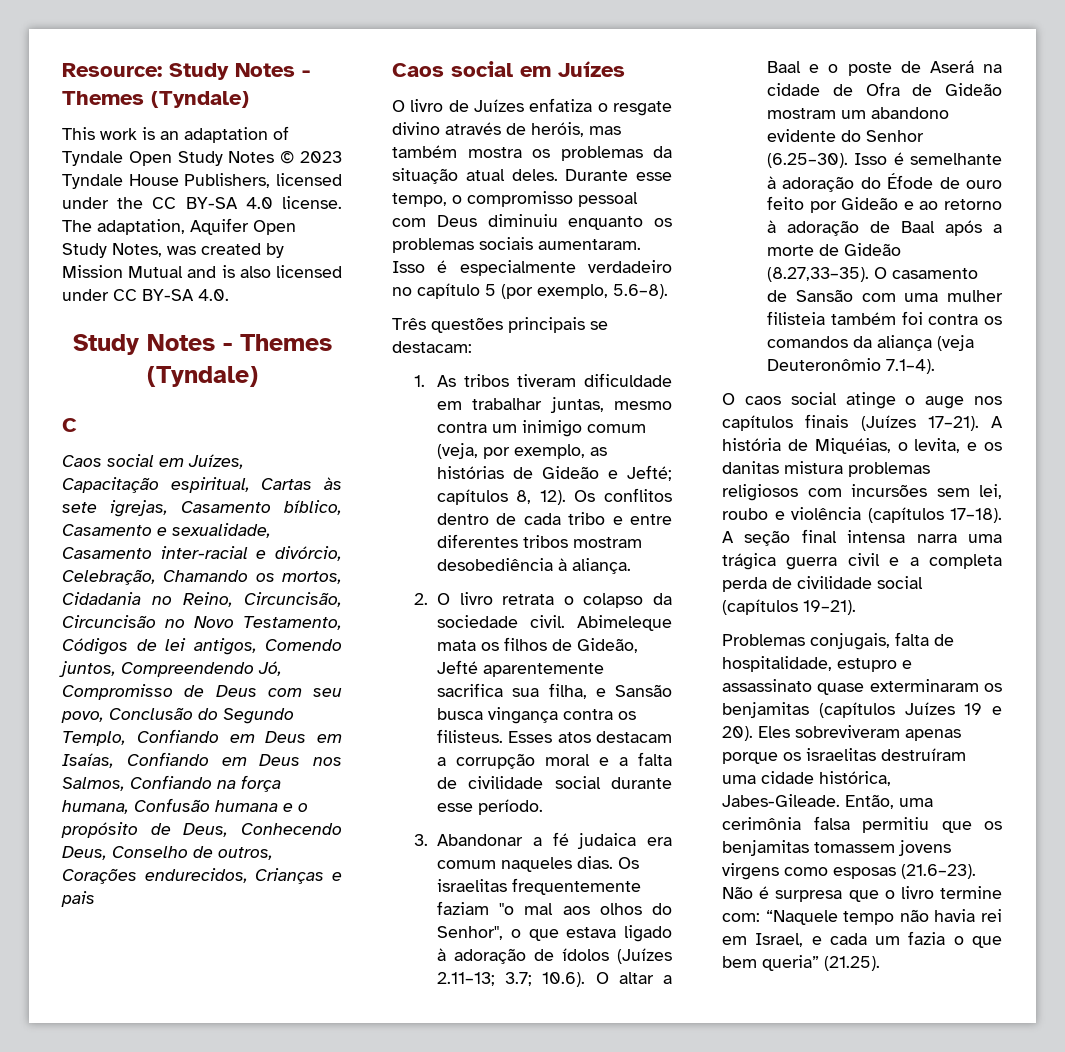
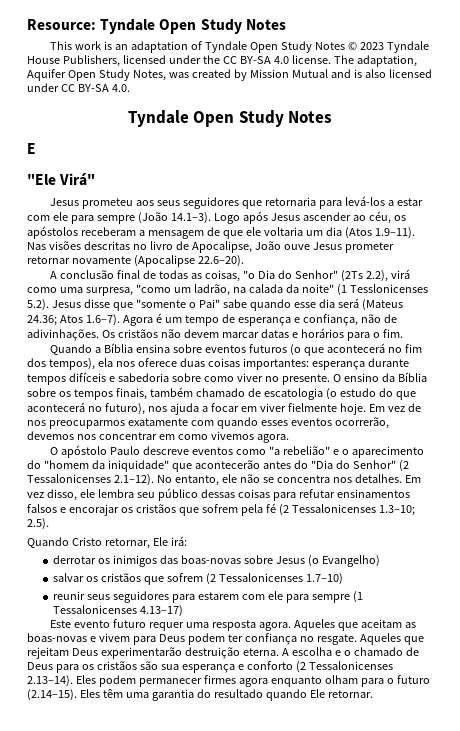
- Resource: Study Notes - Themes (Tyndale)
+ Resource: Tyndale Open Study Notes
  The adaptation, Aquifer Open Study Notes, was created by Mission Mutual and is also licensed under CC BY-SA 4.0.
- Study Notes - Themes (Tyndale)
- C
- Caos social em Juízes, Capacitação espiritual, Cartas às sete igrejas, Casamento bíblico, Casamento e sexualidade, Casamento inter-racial e divórcio, Celebração, Chamando os mortos, Cidadania no Reino, Circuncisão, Circuncisão no Novo Testamento, Códigos de lei antigos, Comendo juntos, Compreendendo Jó, Compromisso de Deus com seu povo, Conclusão do Segundo Templo, Confiando em Deus em Isaías, Confiando em Deus nos Salmos, Confiando na força humana, Confusão humana e o propósito de Deus, Conhecendo Deus, Conselho de outros, Corações endurecidos, Crianças e pais
- Caos social em Juízes
- O livro de Juízes enfatiza o resgate divino através de heróis, mas também mostra os problemas da situação atual deles. Durante esse tempo, o compromisso pessoal com Deus diminuiu enquanto os problemas sociais aumentaram. Isso é especialmente verdadeiro no capítulo 5 (por exemplo, 5.6–8).
- Três questões principais se destacam:
- 1. As tribos tiveram dificuldade em trabalhar juntas, mesmo contra um inimigo comum (veja, por exemplo, as histórias de Gideão e Jefté; capítulos 8, 12). Os conflitos dentro de cada tribo e entre diferentes tribos mostram desobediência à aliança.
- 2. O livro retrata o colapso da sociedade civil. Abimeleque mata os filhos de Gideão, Jefté aparentemente sacrifica sua filha, e Sansão busca vingança contra os filisteus. Esses atos destacam a corrupção moral e a falta de civilidade social durante esse período.
- 3. Abandonar a fé judaica era comum naqueles dias. Os israelitas frequentemente faziam "o mal aos olhos do Senhor", o que estava ligado à adoração de ídolos (Juízes 2.11–13; 3.7; 10.6). O altar a Baal e o poste de Aserá na cidade de Ofra de Gideão mostram um abandono evidente do Senhor (6.25–30). Isso é semelhante à adoração do Éfode de ouro feito por Gideão e ao retorno à adoração de Baal após a morte de Gideão (8.27,33–35). O casamento de Sansão com uma mulher filisteia também foi contra os comandos da aliança (veja Deuteronômio 7.1–4).
- O caos social atinge o auge nos capítulos finais (Juízes 17–21). A história de Miquéias, o levita, e os danitas mistura problemas religiosos com incursões sem lei, roubo e violência (capítulos 17–18). A seção final intensa narra uma trágica guerra civil e a completa perda de civilidade social (capítulos 19–21).
- Problemas conjugais, falta de hospitalidade, estupro e assassinato quase exterminaram os benjamitas (capítulos Juízes 19 e 20). Eles sobreviveram apenas porque os israelitas destruíram uma cidade histórica, Jabes-Gileade. Então, uma cerimônia falsa permitiu que os benjamitas tomassem jovens virgens como esposas (21.6–23). Não é surpresa que o livro termine com: “Naquele tempo não havia rei em Israel, e cada um fazia o que bem queria” (21.25).
+ Tyndale Open Study Notes
+ E
+ "Ele Virá"
+ Jesus prometeu aos seus seguidores que retornaria para levá-los a estar com ele para sempre (João 14.1–3). Logo após Jesus ascender ao céu, os apóstolos receberam a mensagem de que ele voltaria um dia (Atos 1.9–11). Nas visões descritas no livro de Apocalipse, João ouve Jesus prometer retornar novamente (Apocalipse 22.6–20).
+ A conclusão final de todas as coisas, "o Dia do Senhor" (2Ts 2.2), virá como uma surpresa, "como um ladrão, na calada da noite" (1 Tesslonicenses 5.2). Jesus disse que "somente o Pai" sabe quando esse dia será (Mateus 24.36; Atos 1.6–7). Agora é um tempo de esperança e confiança, não de adivinhações. Os cristãos não devem marcar datas e horários para o fim.
+ Quando a Bíblia ensina sobre eventos futuros (o que acontecerá no fim dos tempos), ela nos oferece duas coisas importantes: esperança durante tempos difíceis e sabedoria sobre como viver no presente. O ensino da Bíblia sobre os tempos finais, também chamado de escatologia (o estudo do que acontecerá no futuro), nos ajuda a focar em viver fielmente hoje. Em vez de nos preocuparmos exatamente com quando esses eventos ocorrerão, devemos nos concentrar em como vivemos agora.
+ O apóstolo Paulo descreve eventos como "a rebelião" e o aparecimento do "homem da iniquidade" que acontecerão antes do "Dia do Senhor" (2 Tessalonicenses 2.1–12). No entanto, ele não se concentra nos detalhes. Em vez disso, ele lembra seu público dessas coisas para refutar ensinamentos falsos e encorajar os cristãos que sofrem pela fé (2 Tessalonicenses 1.3–10; 2.5).
+ Quando Cristo retornar, Ele irá:
+ derrotar os inimigos das boas-novas sobre Jesus (o Evangelho)
+ salvar os cristãos que sofrem (2 Tessalonicenses 1.7–10)
+ reunir seus seguidores para estarem com ele para sempre (1 Tessalonicenses 4.13–17)
+ Este evento futuro requer uma resposta agora. Aqueles que aceitam as boas-novas e vivem para Deus podem ter confiança no resgate. Aqueles que rejeitam Deus experimentarão destruição eterna. A escolha e o chamado de Deus para os cristãos são sua esperança e conforto (2 Tessalonicenses 2.13–14). Eles podem permanecer firmes agora enquanto olham para o futuro (2.14–15). Eles têm uma garantia do resultado quando Ele retornar.

